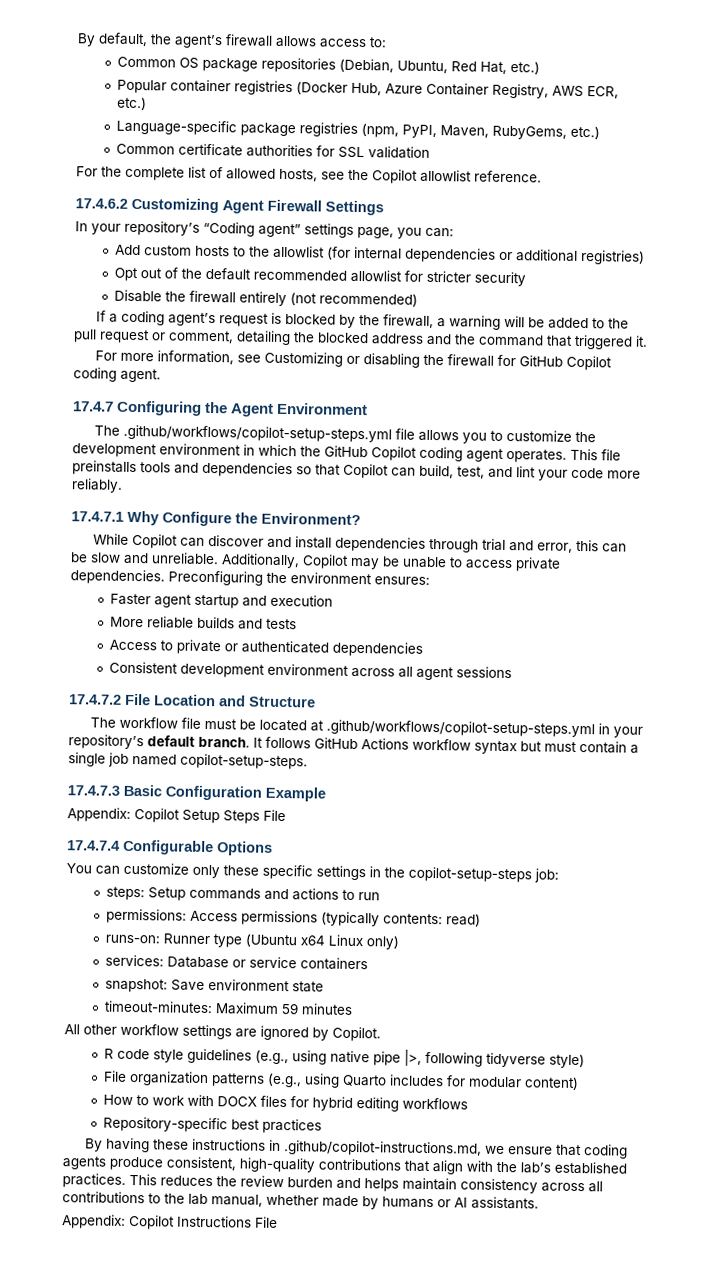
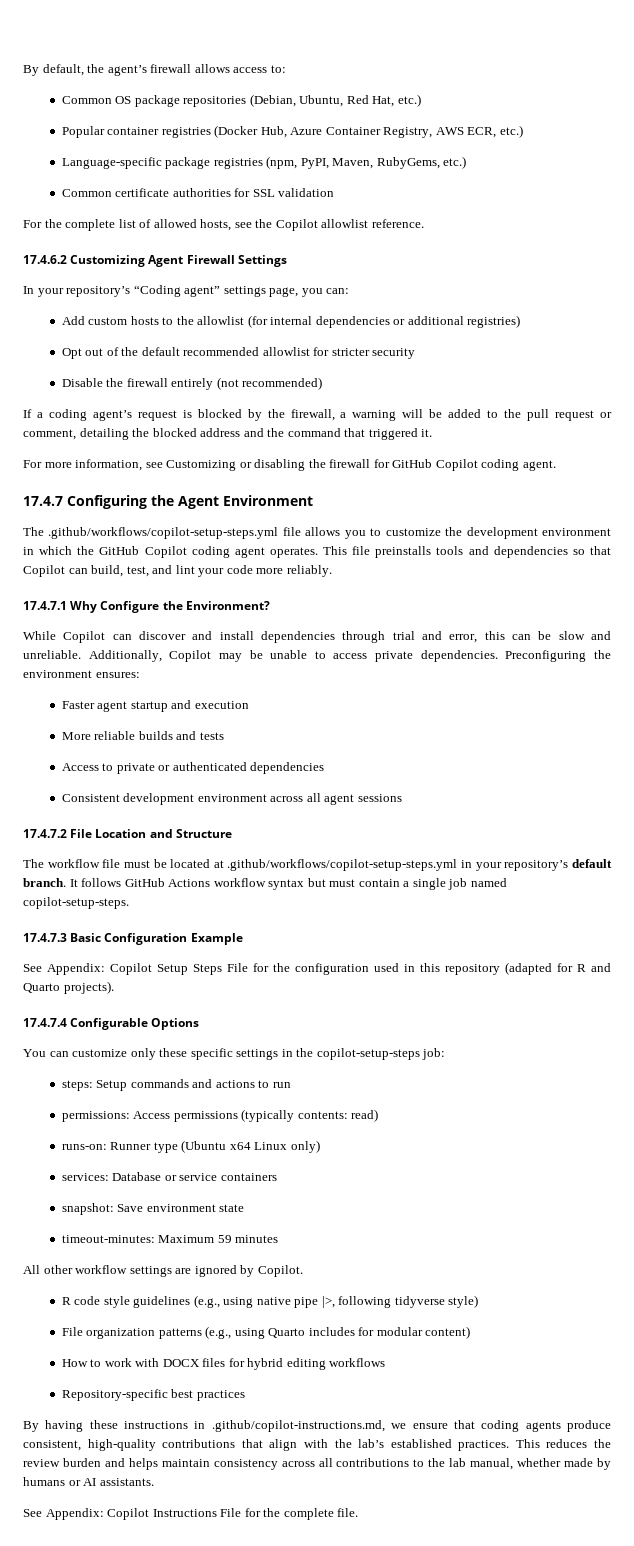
- Appendix: Copilot Setup Steps File
+ See Appendix: Copilot Setup Steps File for the configuration used in this repository (adapted for R and Quarto projects).
- Appendix: Copilot Instructions File
+ See Appendix: Copilot Instructions File for the complete file.

